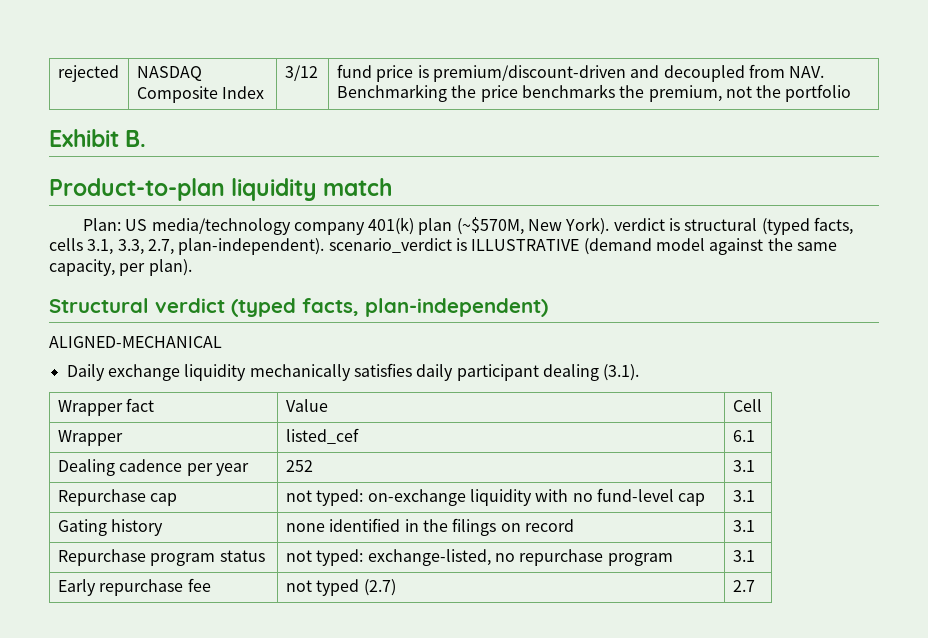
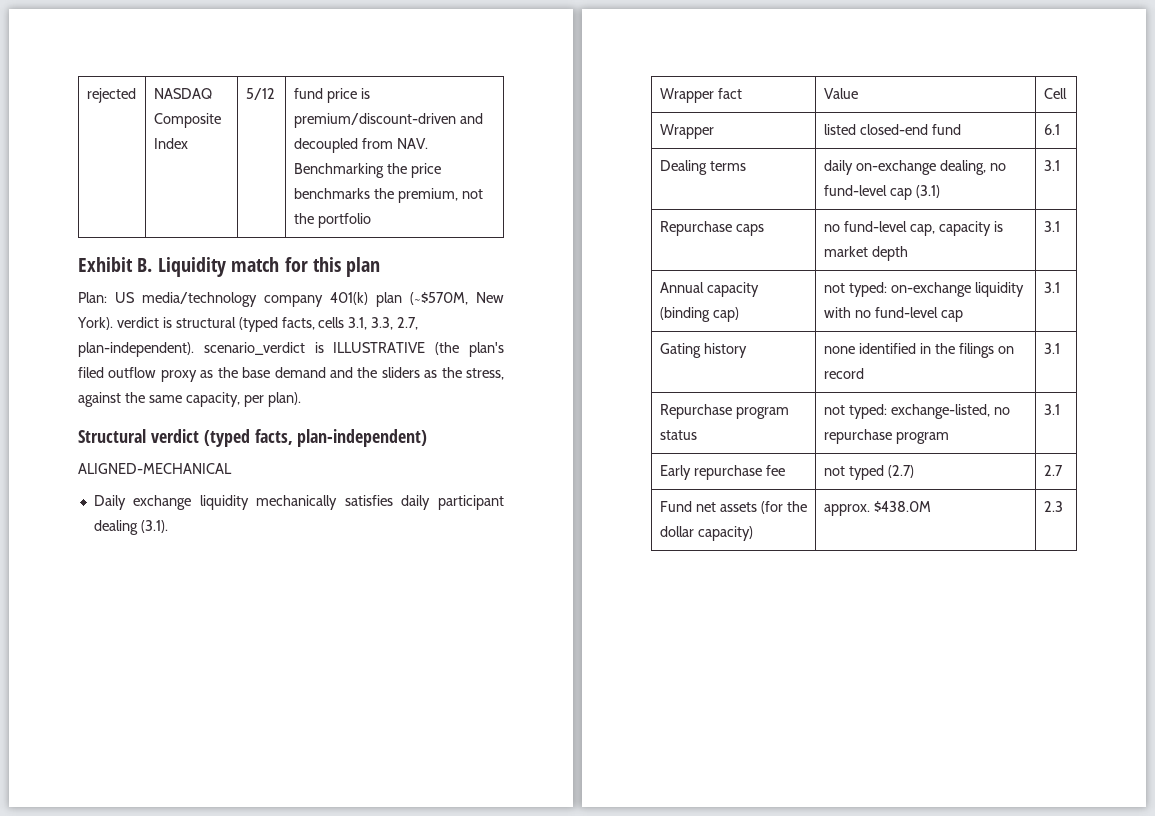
- rejected | NASDAQ Composite Index | 3/12 | fund price is premium/discount-driven and decoupled from NAV. Benchmarking the price benchmarks the premium, not the portfolio
+ rejected | NASDAQ Composite Index | 5/12 | fund price is premium/discount-driven and decoupled from NAV. Benchmarking the price benchmarks the premium, not the portfolio
- Exhibit B.
- Product-to-plan liquidity match
+ Exhibit B. Liquidity match for this plan
- Plan: US media/technology company 401(k) plan (~$570M, New York). verdict is structural (typed facts, cells 3.1, 3.3, 2.7, plan-independent). scenario_verdict is ILLUSTRATIVE (demand model against the same capacity, per plan).
+ Plan: US media/technology company 401(k) plan (~$570M, New York). verdict is structural (typed facts, cells 3.1, 3.3, 2.7, plan-independent). scenario_verdict is ILLUSTRATIVE (the plan's filed outflow proxy as the base demand and the sliders as the stress, against the same capacity, per plan).
- Wrapper | listed_cef | 6.1
+ Wrapper | listed closed-end fund | 6.1
- Dealing cadence per year | 252 | 3.1
- Repurchase cap | not typed: on-exchange liquidity with no fund-level cap | 3.1
+ Dealing terms | daily on-exchange dealing, no fund-level cap (3.1) | 3.1
+ Repurchase caps | no fund-level cap, capacity is market depth | 3.1
+ Annual capacity (binding cap) | not typed: on-exchange liquidity with no fund-level cap | 3.1
+ Fund net assets (for the dollar capacity) | approx. $438.0M | 2.3

